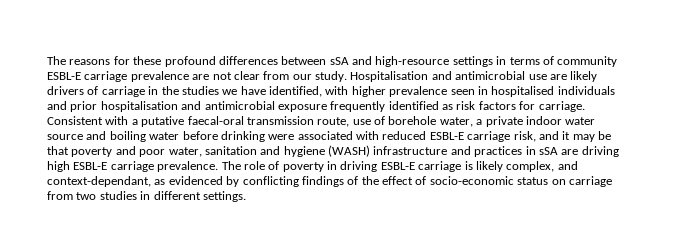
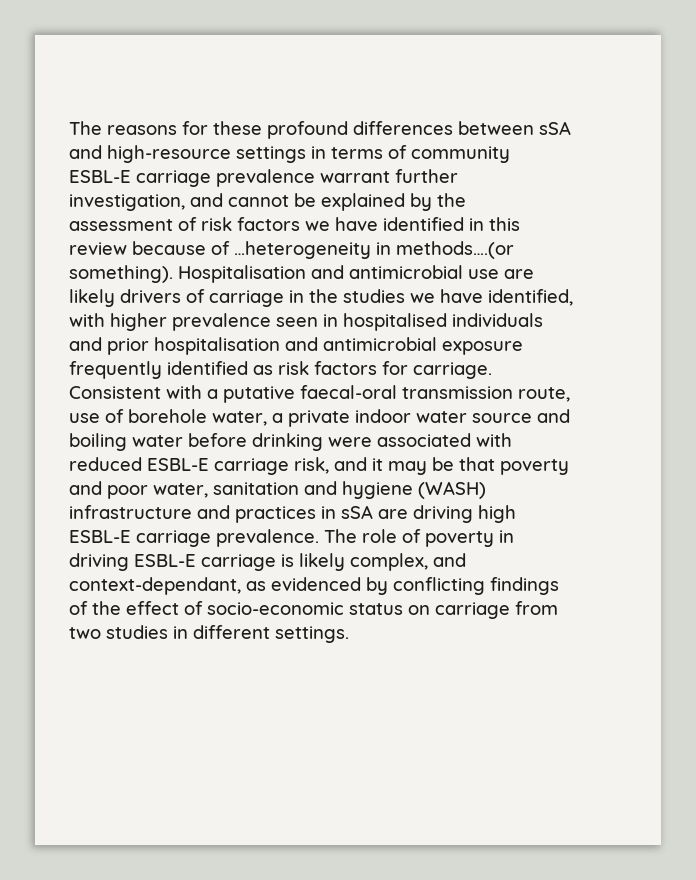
- The reasons for these profound differences between sSA and high-resource settings in terms of community ESBL-E carriage prevalence are not clear from our study.
+ The reasons for these profound differences between sSA and high-resource settings in terms of community ESBL-E carriage prevalence warrant further investigation, and cannot be explained by the assessment of risk factors we have identified in this review because of …heterogeneity in methods….(or something).

